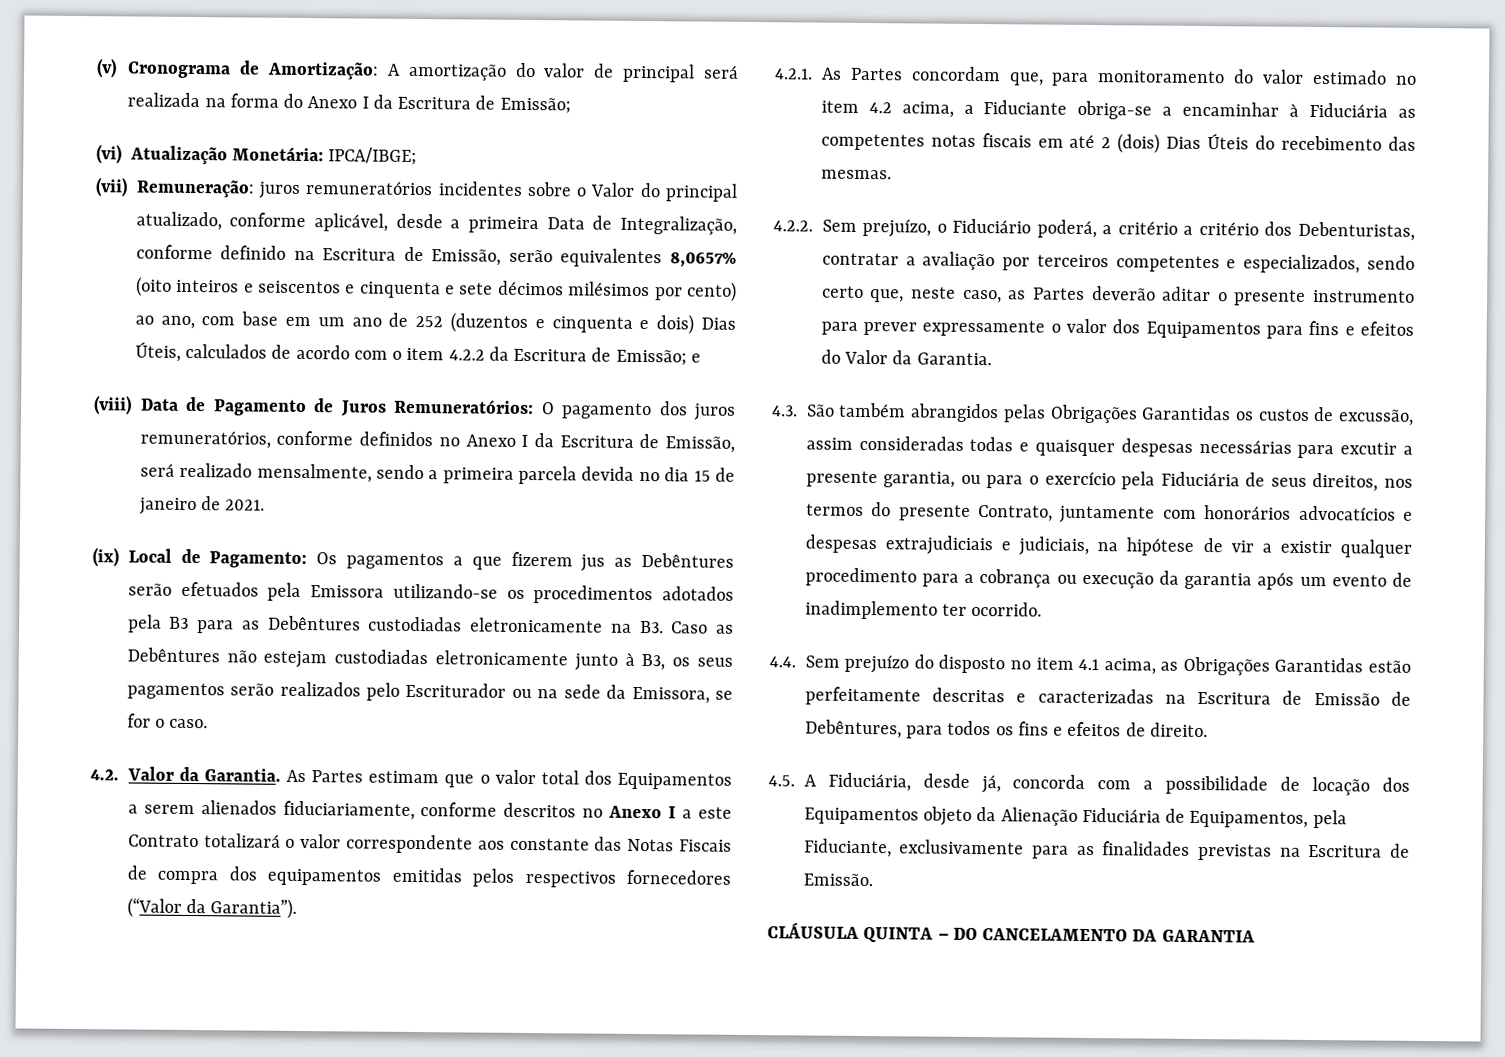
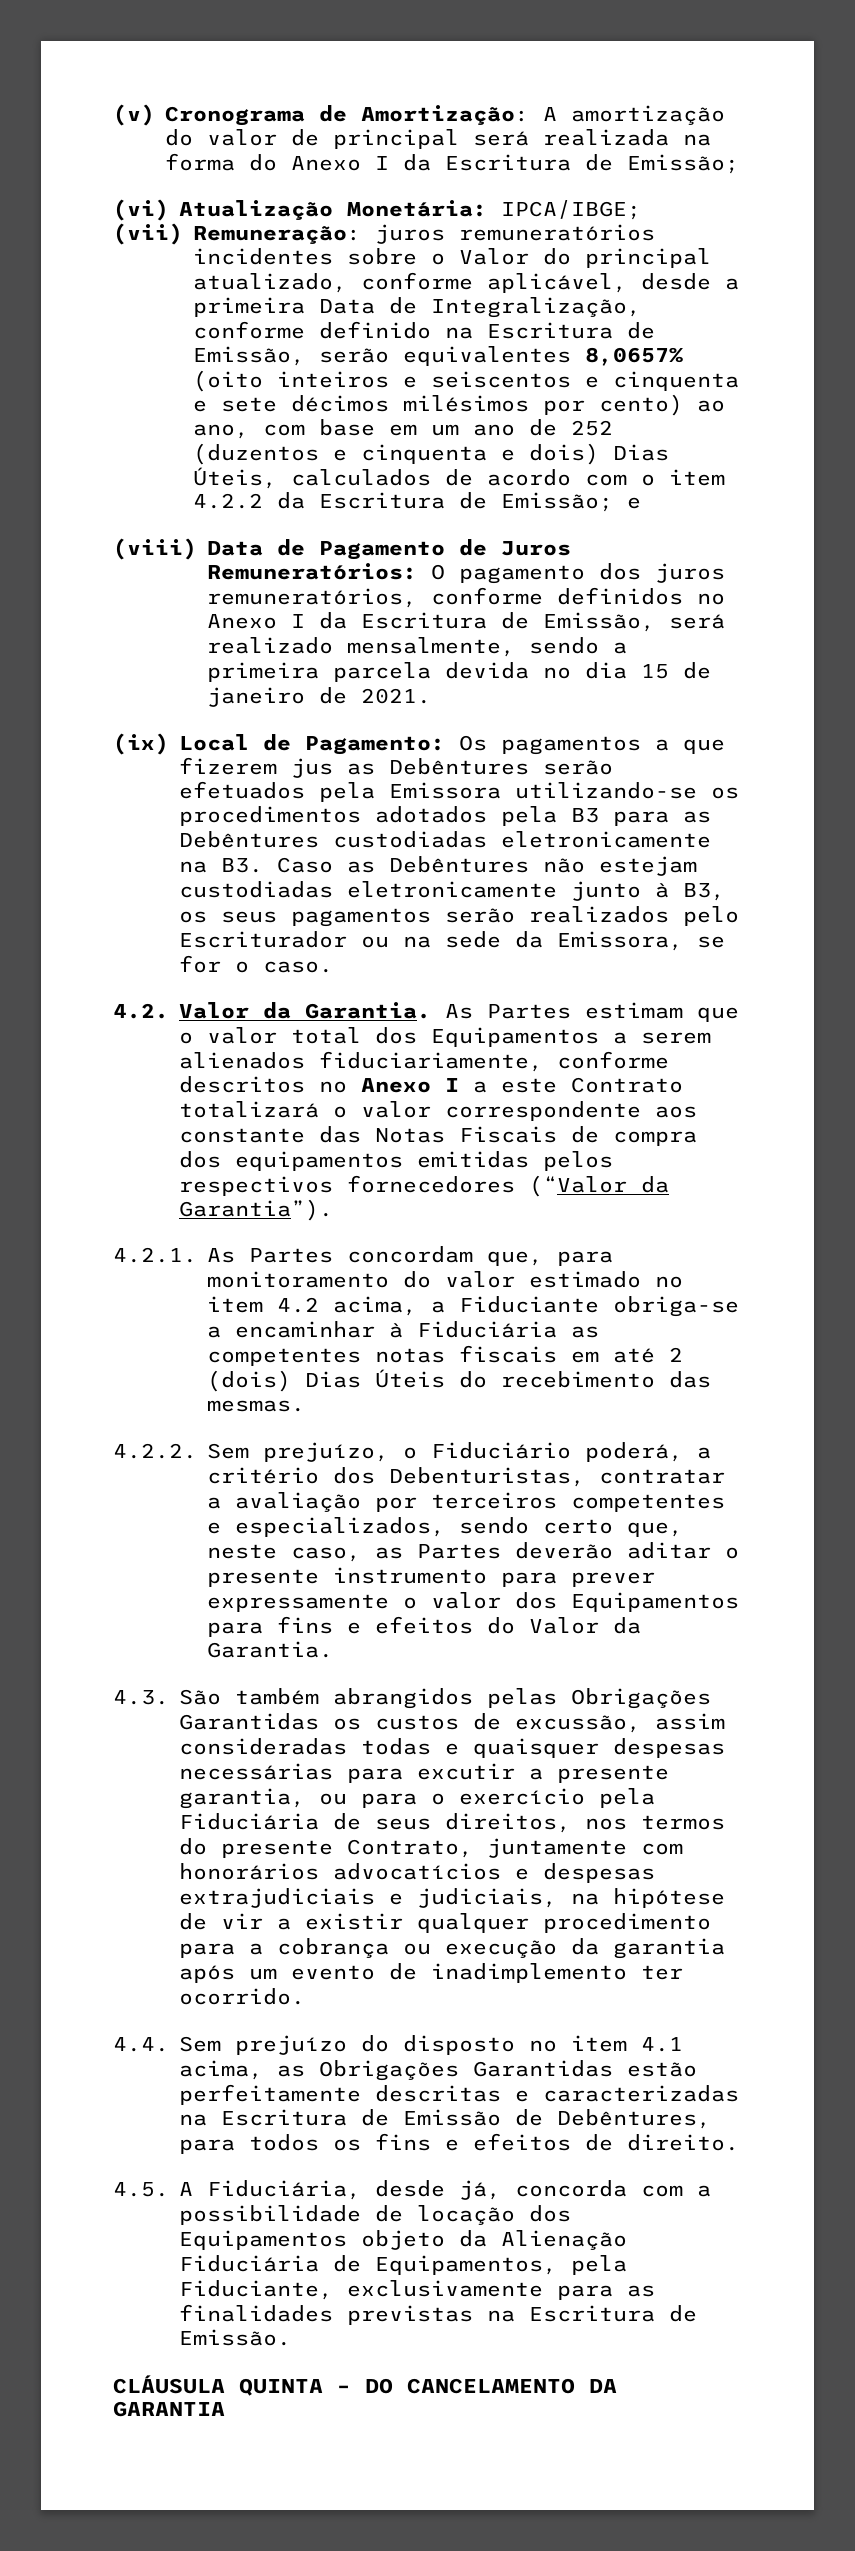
- 4.2.2. Sem prejuízo, o Fiduciário poderá, a critério a critério dos Debenturistas, contratar a avaliação por terceiros competentes e especializados, sendo certo que, neste caso, as Partes deverão aditar o presente instrumento para prever expressamente o valor dos Equipamentos para fins e efeitos do Valor da Garantia.
+ 4.2.2. Sem prejuízo, o Fiduciário poderá, a critério dos Debenturistas, contratar a avaliação por terceiros competentes e especializados, sendo certo que, neste caso, as Partes deverão aditar o presente instrumento para prever expressamente o valor dos Equipamentos para fins e efeitos do Valor da Garantia.

